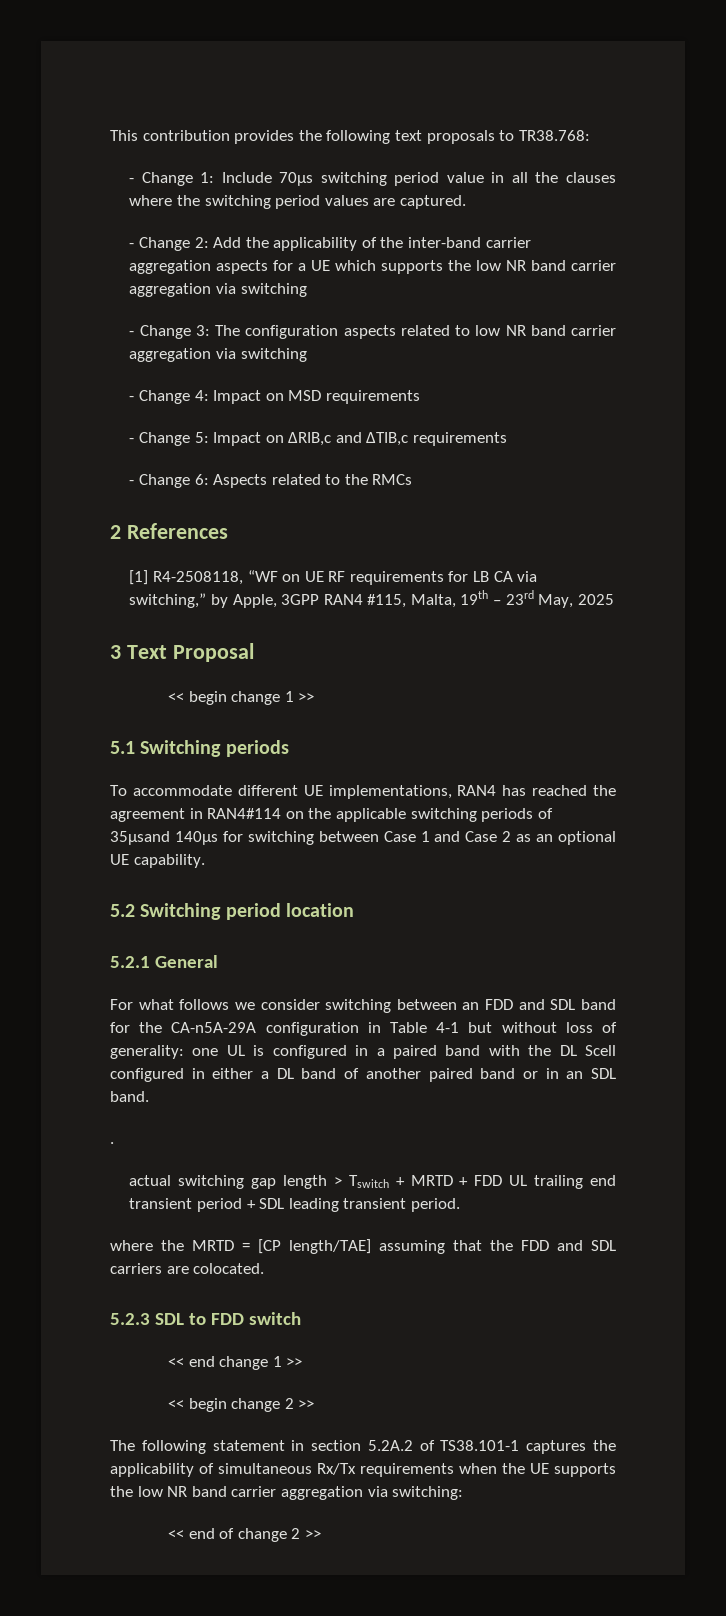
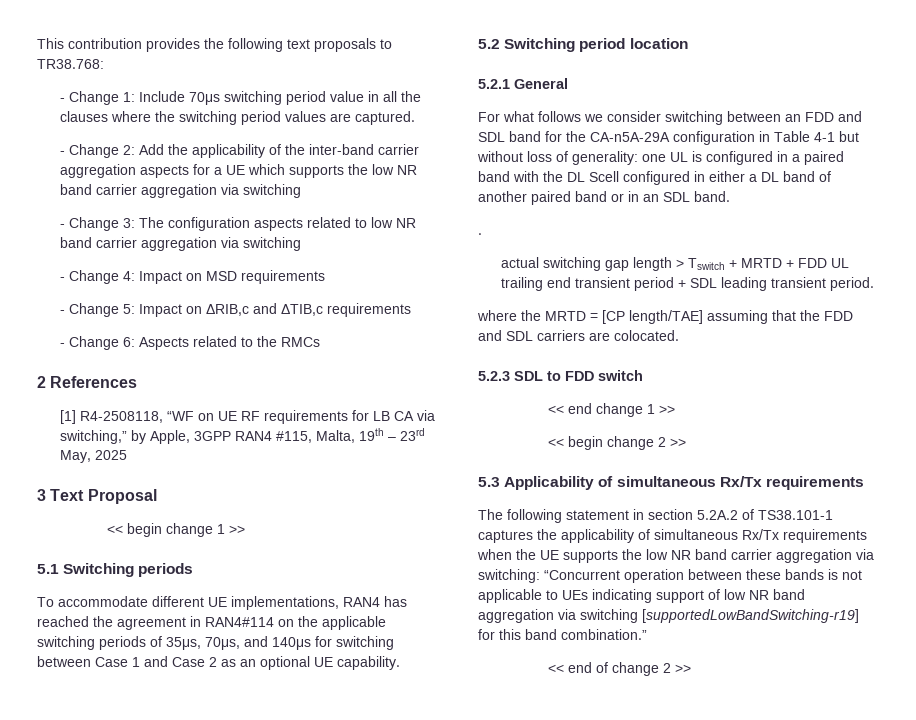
- To accommodate different UE implementations, RAN4 has reached the agreement in RAN4#114 on the applicable switching periods of 35μsand 140μs for switching between Case 1 and Case 2 as an optional UE capability.
+ To accommodate different UE implementations, RAN4 has reached the agreement in RAN4#114 on the applicable switching periods of 35μs, 70μs, and 140μs for switching between Case 1 and Case 2 as an optional UE capability.
+ 5.3 Applicability of simultaneous Rx/Tx requirements
- The following statement in section 5.2A.2 of TS38.101-1 captures the applicability of simultaneous Rx/Tx requirements when the UE supports the low NR band carrier aggregation via switching:
+ The following statement in section 5.2A.2 of TS38.101-1 captures the applicability of simultaneous Rx/Tx requirements when the UE supports the low NR band carrier aggregation via switching: “Concurrent operation between these bands is not applicable to UEs indicating support of low NR band aggregation via switching [supportedLowBandSwitching-r19] for this band combination.”

